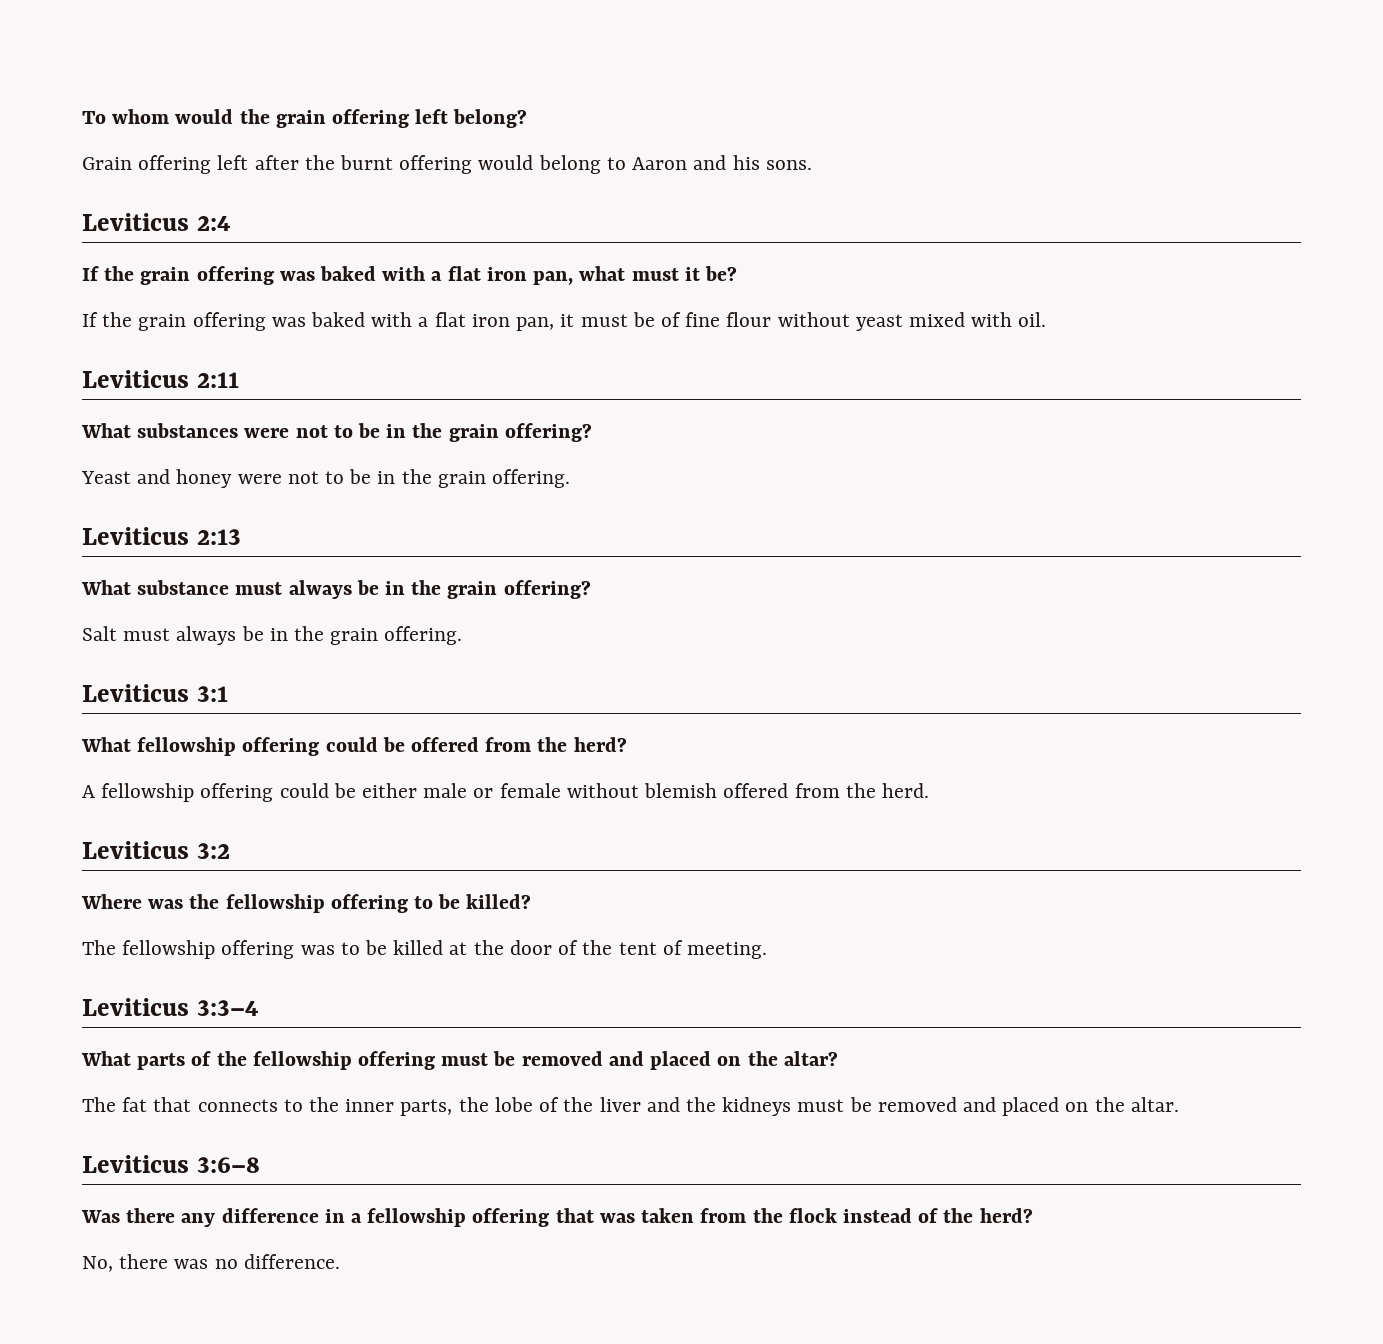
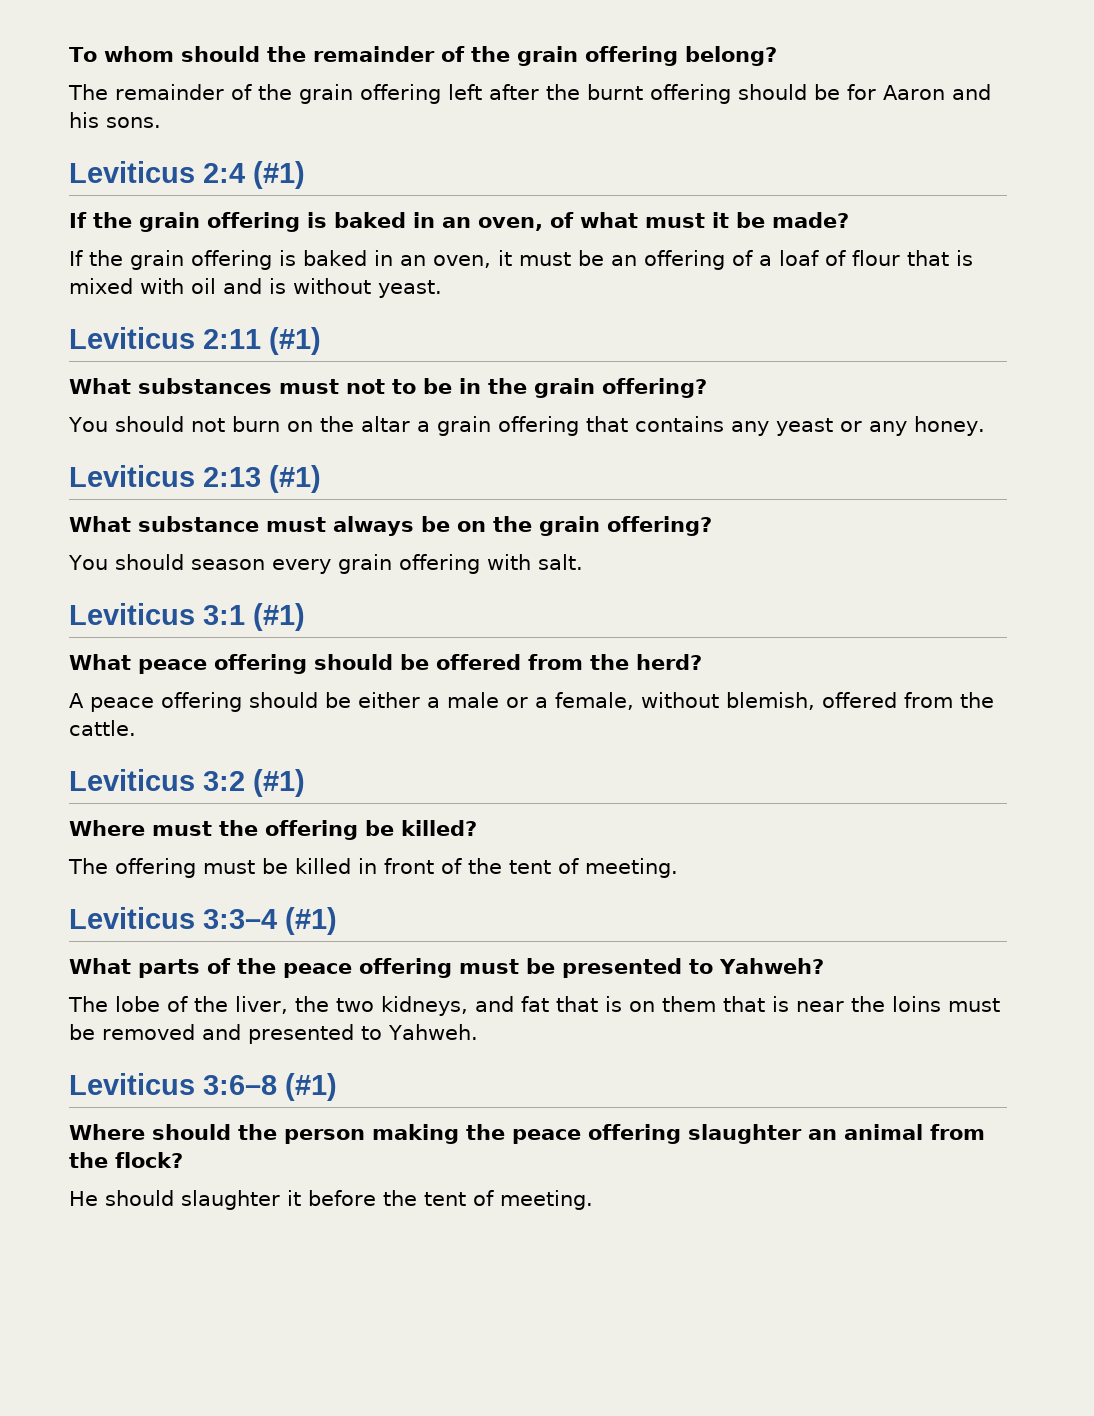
- To whom would the grain offering left belong?
+ To whom should the remainder of the grain offering belong?
- Grain offering left after the burnt offering would belong to Aaron and his sons.
+ The remainder of the grain offering left after the burnt offering should be for Aaron and his sons.
- Leviticus 2:4
- If the grain offering was baked with a flat iron pan, what must it be?
- If the grain offering was baked with a flat iron pan, it must be of fine flour without yeast mixed with oil.
+ Leviticus 2:4 (#1)
+ If the grain offering is baked in an oven, of what must it be made?
+ If the grain offering is baked in an oven, it must be an offering of a loaf of flour that is mixed with oil and is without yeast.
- Leviticus 2:11
+ Leviticus 2:11 (#1)
- What substances were not to be in the grain offering?
+ What substances must not to be in the grain offering?
- Yeast and honey were not to be in the grain offering.
+ You should not burn on the altar a grain offering that contains any yeast or any honey.
- Leviticus 2:13
+ Leviticus 2:13 (#1)
- What substance must always be in the grain offering?
- Salt must always be in the grain offering.
+ What substance must always be on the grain offering?
+ You should season every grain offering with salt.
- Leviticus 3:1
- What fellowship offering could be offered from the herd?
+ Leviticus 3:1 (#1)
+ What peace offering should be offered from the herd?
- A fellowship offering could be either male or female without blemish offered from the herd.
+ A peace offering should be either a male or a female, without blemish, offered from the cattle.
- Leviticus 3:2
- Where was the fellowship offering to be killed?
- The fellowship offering was to be killed at the door of the tent of meeting.
+ Leviticus 3:2 (#1)
+ Where must the offering be killed?
+ The offering must be killed in front of the tent of meeting.
- Leviticus 3:3–4
+ Leviticus 3:3–4 (#1)
- What parts of the fellowship offering must be removed and placed on the altar?
- The fat that connects to the inner parts, the lobe of the liver and the kidneys must be removed and placed on the altar.
- Leviticus 3:6–8
- Was there any difference in a fellowship offering that was taken from the flock instead of the herd?
- No, there was no difference.
+ What parts of the peace offering must be presented to Yahweh?
+ The lobe of the liver, the two kidneys, and fat that is on them that is near the loins must be removed and presented to Yahweh.
+ Leviticus 3:6–8 (#1)
+ Where should the person making the peace offering slaughter an animal from the flock?
+ He should slaughter it before the tent of meeting.

